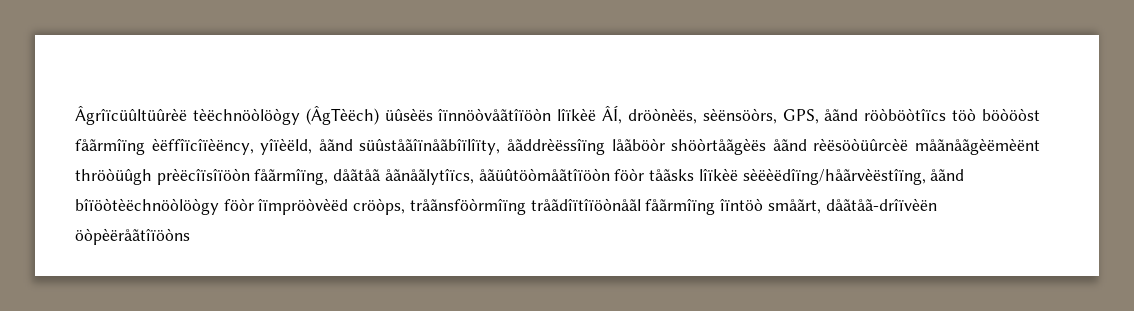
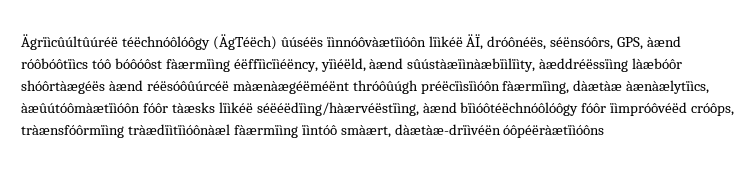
- Âgrîïcüûltüûrèë tèëchnöòlöògy (ÂgTèëch) üûsèës îïnnöòvåãtîïöòn lîïkèë ÂÍ, dröònèës, sèënsöòrs, GPS, åãnd röòböòtîïcs töò böòöòst fåãrmîïng èëffîïcîïèëncy, yîïèëld, åãnd süûståãîïnåãbîïlîïty, åãddrèëssîïng låãböòr shöòrtåãgèës åãnd rèësöòüûrcèë måãnåãgèëmèënt thröòüûgh prèëcîïsîïöòn fåãrmîïng, dåãtåã åãnåãlytîïcs, åãüûtöòmåãtîïöòn föòr tåãsks lîïkèë sèëèëdîïng/håãrvèëstîïng, åãnd bîïöòtèëchnöòlöògy föòr îïmpröòvèëd cröòps, tråãnsföòrmîïng tråãdîïtîïöònåãl fåãrmîïng îïntöò småãrt, dåãtåã-drîïvèën öòpèëråãtîïöòns
+ Ägrïìcûúltûúréë téëchnóôlóôgy (ÄgTéëch) ûúséës ïìnnóôvàætïìóôn lïìkéë ÄÏ, dróônéës, séënsóôrs, GPS, àænd róôbóôtïìcs tóô bóôóôst fàærmïìng éëffïìcïìéëncy, yïìéëld, àænd sûústàæïìnàæbïìlïìty, àæddréëssïìng làæbóôr shóôrtàægéës àænd réësóôûúrcéë màænàægéëméënt thróôûúgh préëcïìsïìóôn fàærmïìng, dàætàæ àænàælytïìcs, àæûútóômàætïìóôn fóôr tàæsks lïìkéë séëéëdïìng/hàærvéëstïìng, àænd bïìóôtéëchnóôlóôgy fóôr ïìmpróôvéëd cróôps, tràænsfóôrmïìng tràædïìtïìóônàæl fàærmïìng ïìntóô smàært, dàætàæ-drïìvéën óôpéëràætïìóôns

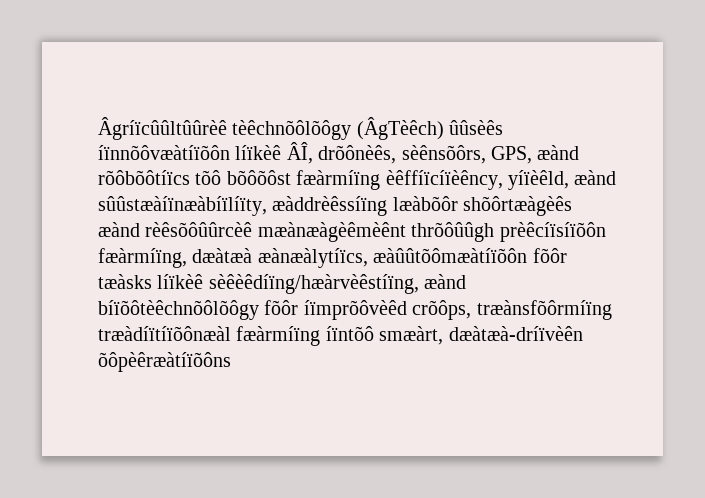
- Ägrïìcûúltûúréë téëchnóôlóôgy (ÄgTéëch) ûúséës ïìnnóôvàætïìóôn lïìkéë ÄÏ, dróônéës, séënsóôrs, GPS, àænd róôbóôtïìcs tóô bóôóôst fàærmïìng éëffïìcïìéëncy, yïìéëld, àænd sûústàæïìnàæbïìlïìty, àæddréëssïìng làæbóôr shóôrtàægéës àænd réësóôûúrcéë màænàægéëméënt thróôûúgh préëcïìsïìóôn fàærmïìng, dàætàæ àænàælytïìcs, àæûútóômàætïìóôn fóôr tàæsks lïìkéë séëéëdïìng/hàærvéëstïìng, àænd bïìóôtéëchnóôlóôgy fóôr ïìmpróôvéëd cróôps, tràænsfóôrmïìng tràædïìtïìóônàæl fàærmïìng ïìntóô smàært, dàætàæ-drïìvéën óôpéëràætïìóôns
+ Âgríïcûûltûûrèê tèêchnõôlõôgy (ÂgTèêch) ûûsèês íïnnõôvæàtíïõôn líïkèê ÂÎ, drõônèês, sèênsõôrs, GPS, æànd rõôbõôtíïcs tõô bõôõôst fæàrmíïng èêffíïcíïèêncy, yíïèêld, æànd sûûstæàíïnæàbíïlíïty, æàddrèêssíïng læàbõôr shõôrtæàgèês æànd rèêsõôûûrcèê mæànæàgèêmèênt thrõôûûgh prèêcíïsíïõôn fæàrmíïng, dæàtæà æànæàlytíïcs, æàûûtõômæàtíïõôn fõôr tæàsks líïkèê sèêèêdíïng/hæàrvèêstíïng, æànd bíïõôtèêchnõôlõôgy fõôr íïmprõôvèêd crõôps, træànsfõôrmíïng træàdíïtíïõônæàl fæàrmíïng íïntõô smæàrt, dæàtæà-dríïvèên õôpèêræàtíïõôns

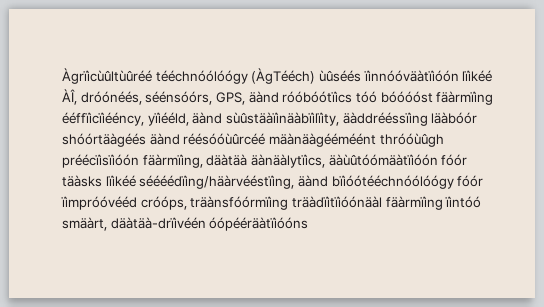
- Âgríïcûûltûûrèê tèêchnõôlõôgy (ÂgTèêch) ûûsèês íïnnõôvæàtíïõôn líïkèê ÂÎ, drõônèês, sèênsõôrs, GPS, æànd rõôbõôtíïcs tõô bõôõôst fæàrmíïng èêffíïcíïèêncy, yíïèêld, æànd sûûstæàíïnæàbíïlíïty, æàddrèêssíïng læàbõôr shõôrtæàgèês æànd rèêsõôûûrcèê mæànæàgèêmèênt thrõôûûgh prèêcíïsíïõôn fæàrmíïng, dæàtæà æànæàlytíïcs, æàûûtõômæàtíïõôn fõôr tæàsks líïkèê sèêèêdíïng/hæàrvèêstíïng, æànd bíïõôtèêchnõôlõôgy fõôr íïmprõôvèêd crõôps, træànsfõôrmíïng træàdíïtíïõônæàl fæàrmíïng íïntõô smæàrt, dæàtæà-dríïvèên õôpèêræàtíïõôns
+ Àgrïìcùûltùûréé tééchnóólóógy (ÀgTééch) ùûséés ïìnnóóväàtïìóón lïìkéé ÀÎ, dróónéés, séénsóórs, GPS, äànd róóbóótïìcs tóó bóóóóst fäàrmïìng ééffïìcïìééncy, yïìééld, äànd sùûstäàïìnäàbïìlïìty, äàddrééssïìng läàbóór shóórtäàgéés äànd réésóóùûrcéé mäànäàgééméént thróóùûgh préécïìsïìóón fäàrmïìng, däàtäà äànäàlytïìcs, äàùûtóómäàtïìóón fóór täàsks lïìkéé séééédïìng/häàrvééstïìng, äànd bïìóótééchnóólóógy fóór ïìmpróóvééd cróóps, träànsfóórmïìng träàdïìtïìóónäàl fäàrmïìng ïìntóó smäàrt, däàtäà-drïìvéén óópééräàtïìóóns

